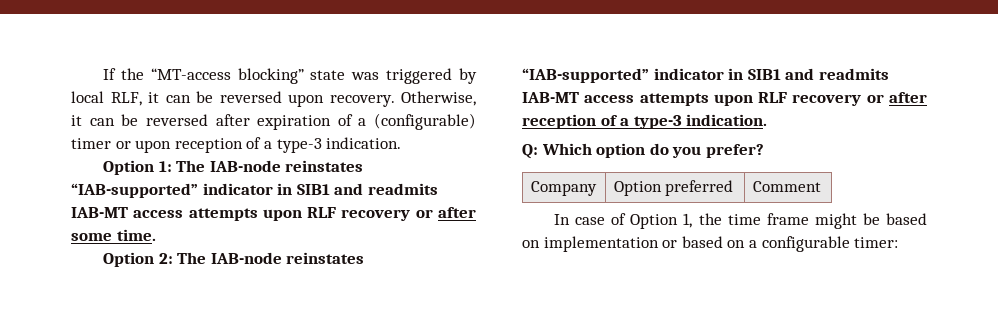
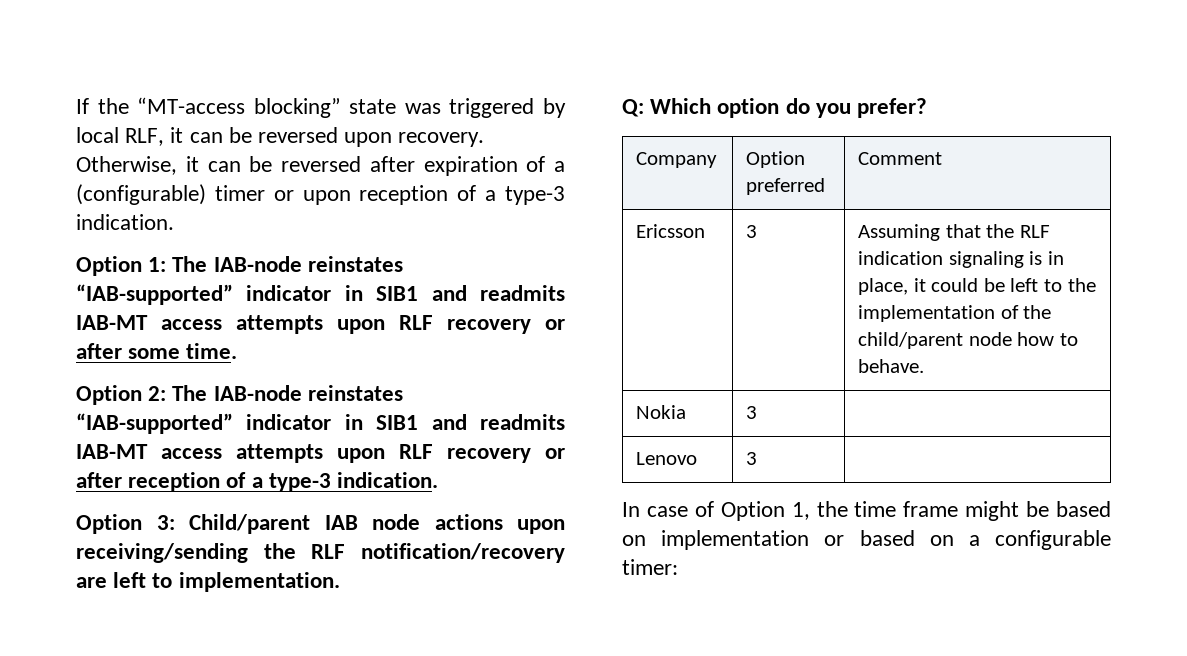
+ Option 3: Child/parent IAB node actions upon receiving/sending the RLF notification/recovery are left to implementation.
+ Ericsson | 3 | Assuming that the RLF indication signaling is in place, it could be left to the implementation of the child/parent node how to behave.
+ Nokia | 3 |
+ Lenovo | 3 |

